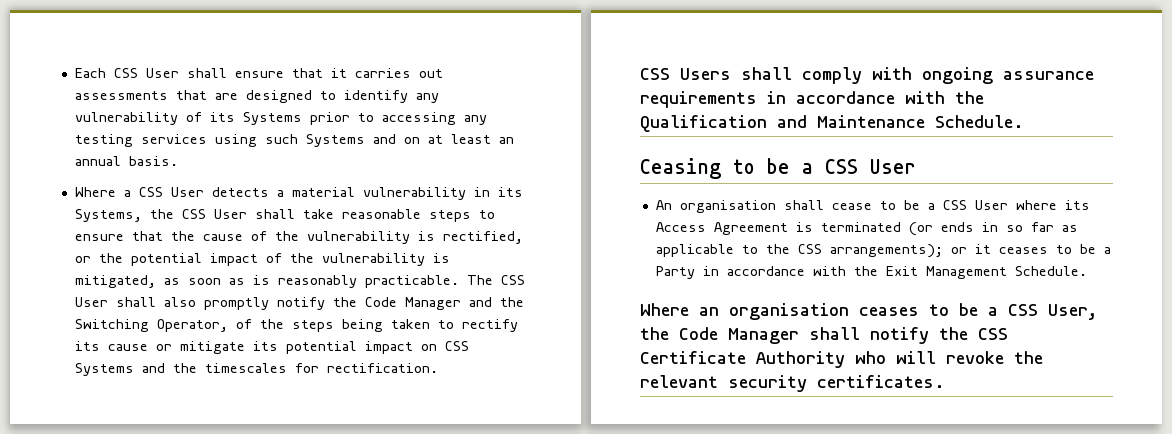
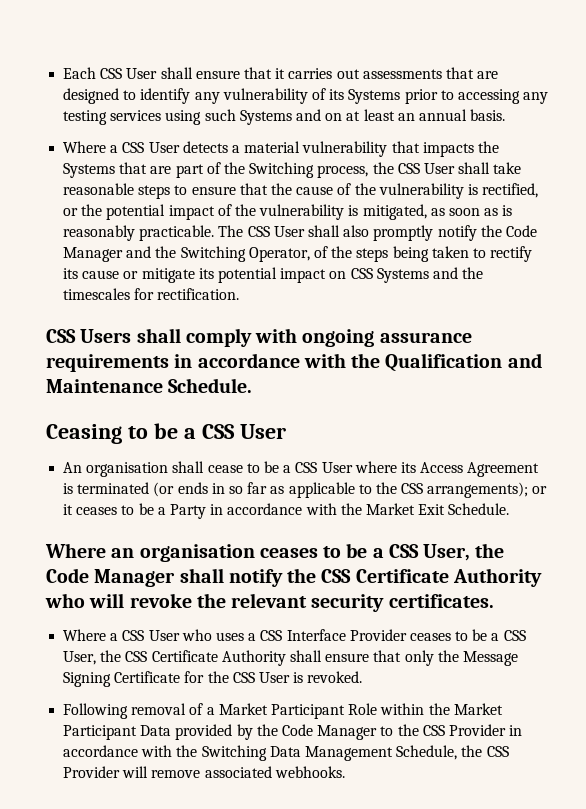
- Where a CSS User detects a material vulnerability in its Systems, the CSS User shall take reasonable steps to ensure that the cause of the vulnerability is rectified, or the potential impact of the vulnerability is mitigated, as soon as is reasonably practicable.
+ Where a CSS User detects a material vulnerability that impacts the Systems that are part of the Switching process, the CSS User shall take reasonable steps to ensure that the cause of the vulnerability is rectified, or the potential impact of the vulnerability is mitigated, as soon as is reasonably practicable.
- An organisation shall cease to be a CSS User where its Access Agreement is terminated (or ends in so far as applicable to the CSS arrangements); or it ceases to be a Party in accordance with the Exit Management Schedule.
+ An organisation shall cease to be a CSS User where its Access Agreement is terminated (or ends in so far as applicable to the CSS arrangements); or it ceases to be a Party in accordance with the Market Exit Schedule.
+ Where a CSS User who uses a CSS Interface Provider ceases to be a CSS User, the CSS Certificate Authority shall ensure that only the Message Signing Certificate for the CSS User is revoked.
+ Following removal of a Market Participant Role within the Market Participant Data provided by the Code Manager to the CSS Provider in accordance with the Switching Data Management Schedule, the CSS Provider will remove associated webhooks.

